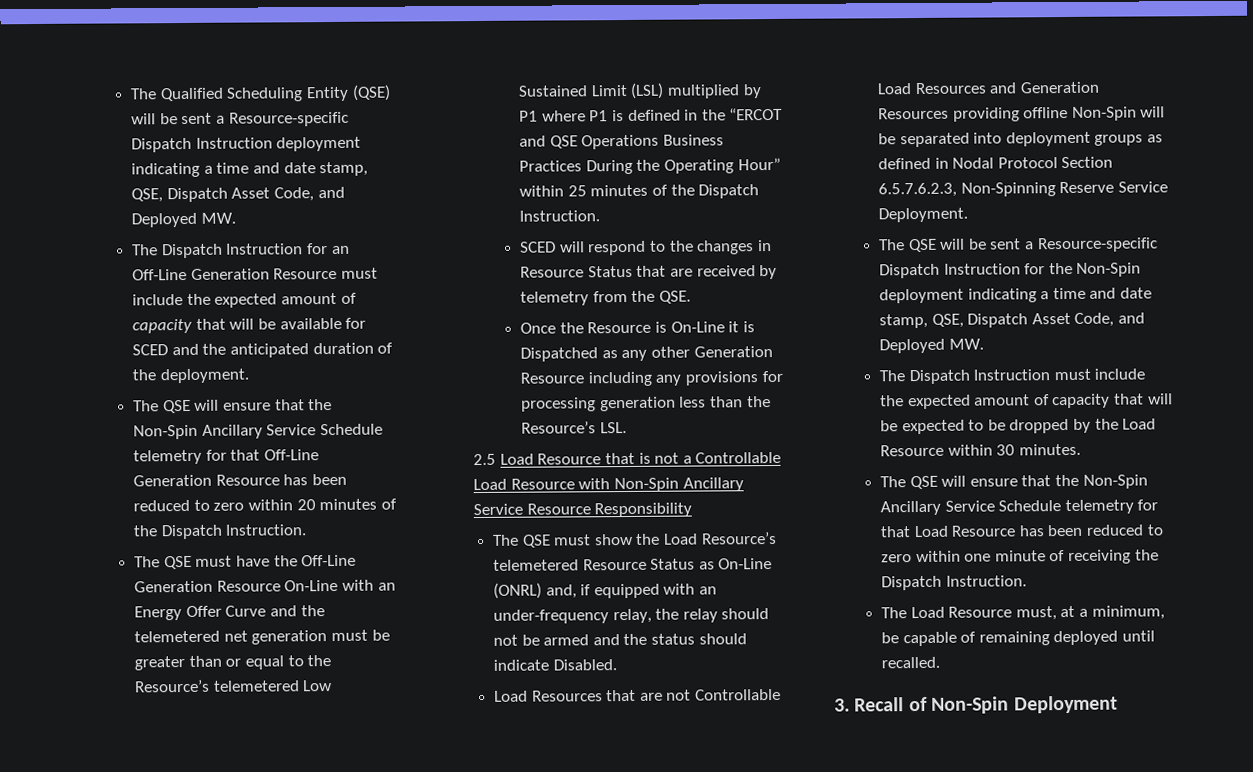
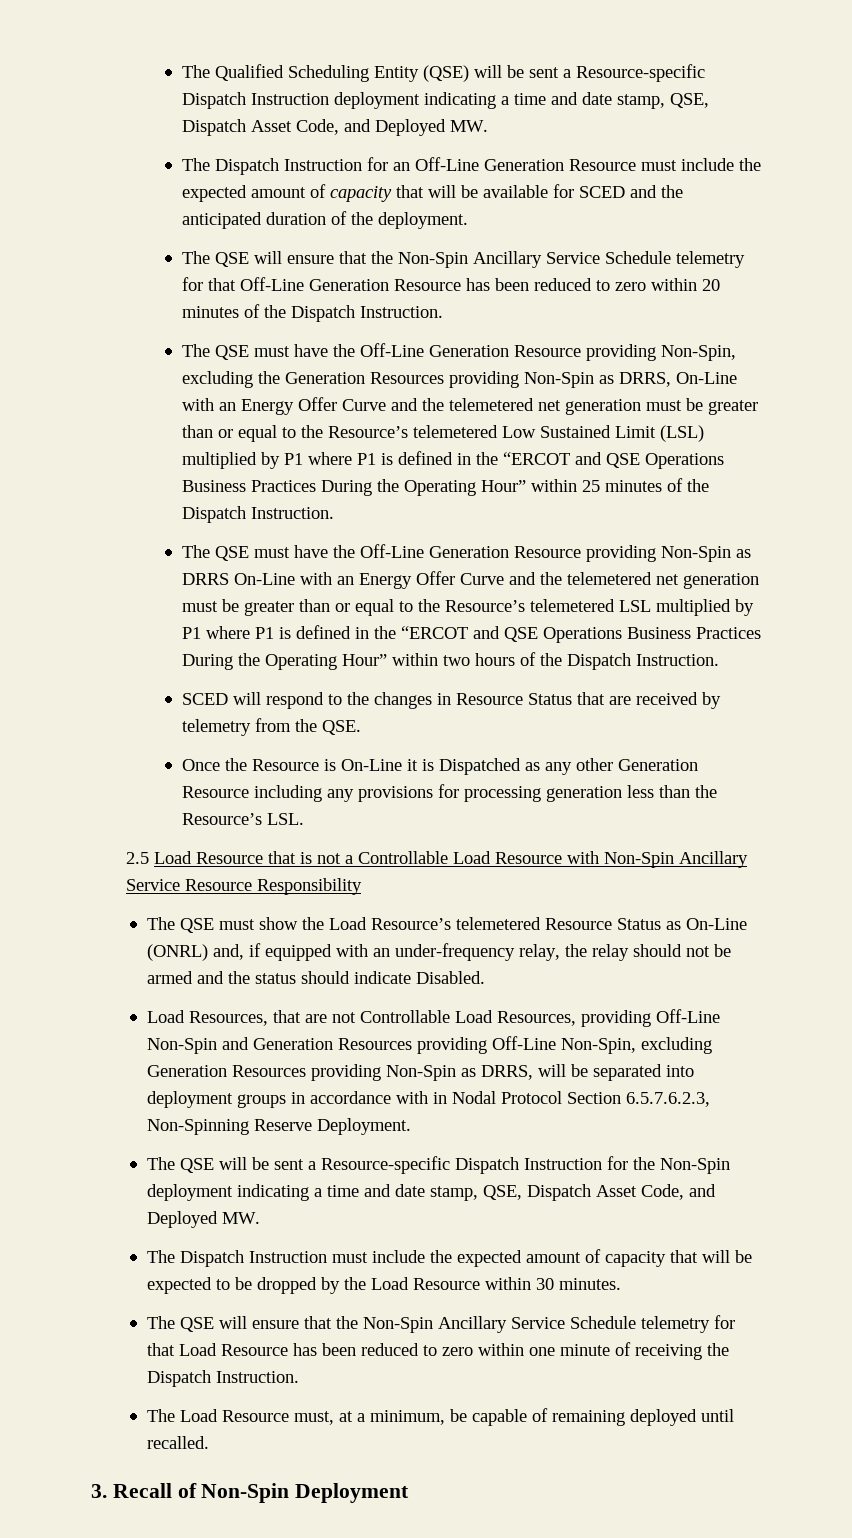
- The QSE must have the Off-Line Generation Resource On-Line with an Energy Offer Curve and the telemetered net generation must be greater than or equal to the Resource’s telemetered Low Sustained Limit (LSL) multiplied by P1 where P1 is defined in the “ERCOT and QSE Operations Business Practices During the Operating Hour” within 25 minutes of the Dispatch Instruction.
+ The QSE must have the Off-Line Generation Resource providing Non-Spin, excluding the Generation Resources providing Non-Spin as DRRS, On-Line with an Energy Offer Curve and the telemetered net generation must be greater than or equal to the Resource’s telemetered Low Sustained Limit (LSL) multiplied by P1 where P1 is defined in the “ERCOT and QSE Operations Business Practices During the Operating Hour” within 25 minutes of the Dispatch Instruction.
+ The QSE must have the Off-Line Generation Resource providing Non-Spin as DRRS On-Line with an Energy Offer Curve and the telemetered net generation must be greater than or equal to the Resource’s telemetered LSL multiplied by P1 where P1 is defined in the “ERCOT and QSE Operations Business Practices During the Operating Hour” within two hours of the Dispatch Instruction.
- Load Resources that are not Controllable Load Resources and Generation Resources providing offline Non-Spin will be separated into deployment groups as defined in Nodal Protocol Section 6.5.7.6.2.3, Non-Spinning Reserve Service Deployment.
+ Load Resources, that are not Controllable Load Resources, providing Off-Line Non-Spin and Generation Resources providing Off-Line Non-Spin, excluding Generation Resources providing Non-Spin as DRRS, will be separated into deployment groups in accordance with in Nodal Protocol Section 6.5.7.6.2.3, Non-Spinning Reserve Deployment.

